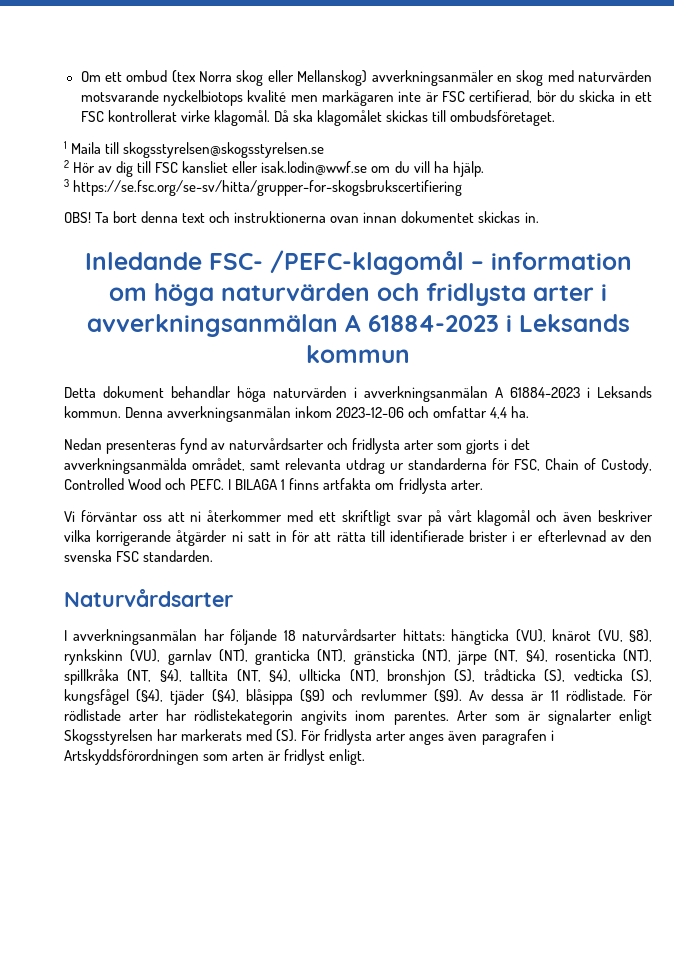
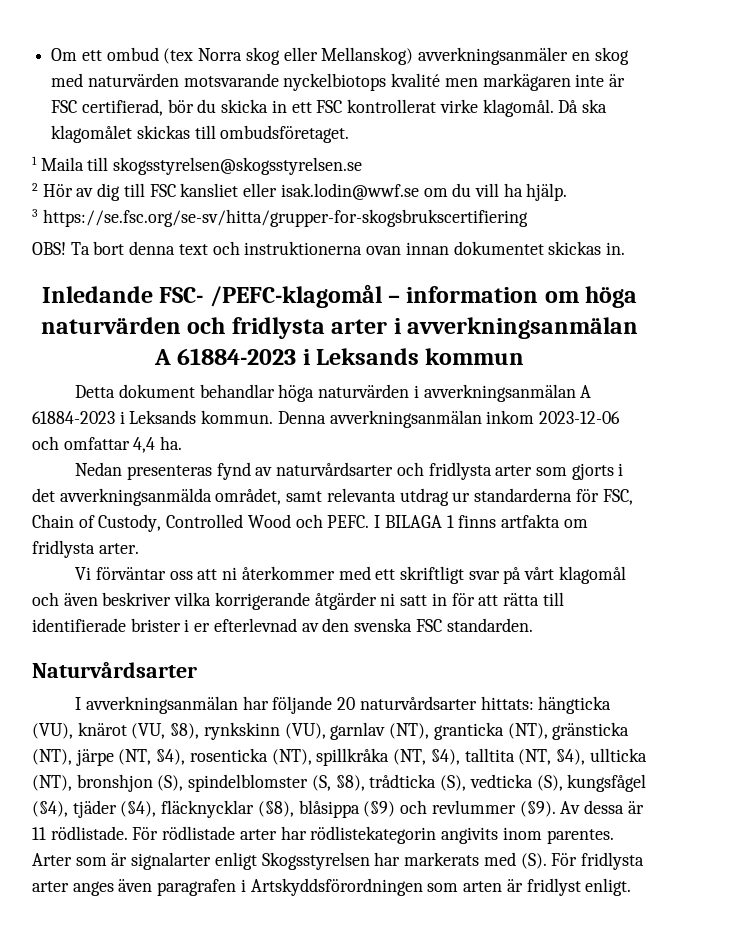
- I avverkningsanmälan har följande 18 naturvårdsarter hittats: hängticka (VU), knärot (VU, §8), rynkskinn (VU), garnlav (NT), granticka (NT), gränsticka (NT), järpe (NT, §4), rosenticka (NT), spillkråka (NT, §4), talltita (NT, §4), ullticka (NT), bronshjon (S), trådticka (S), vedticka (S), kungsfågel (§4), tjäder (§4), blåsippa (§9) och revlummer (§9).
+ I avverkningsanmälan har följande 20 naturvårdsarter hittats: hängticka (VU), knärot (VU, §8), rynkskinn (VU), garnlav (NT), granticka (NT), gränsticka (NT), järpe (NT, §4), rosenticka (NT), spillkråka (NT, §4), talltita (NT, §4), ullticka (NT), bronshjon (S), spindelblomster (S, §8), trådticka (S), vedticka (S), kungsfågel (§4), tjäder (§4), fläcknycklar (§8), blåsippa (§9) och revlummer (§9).

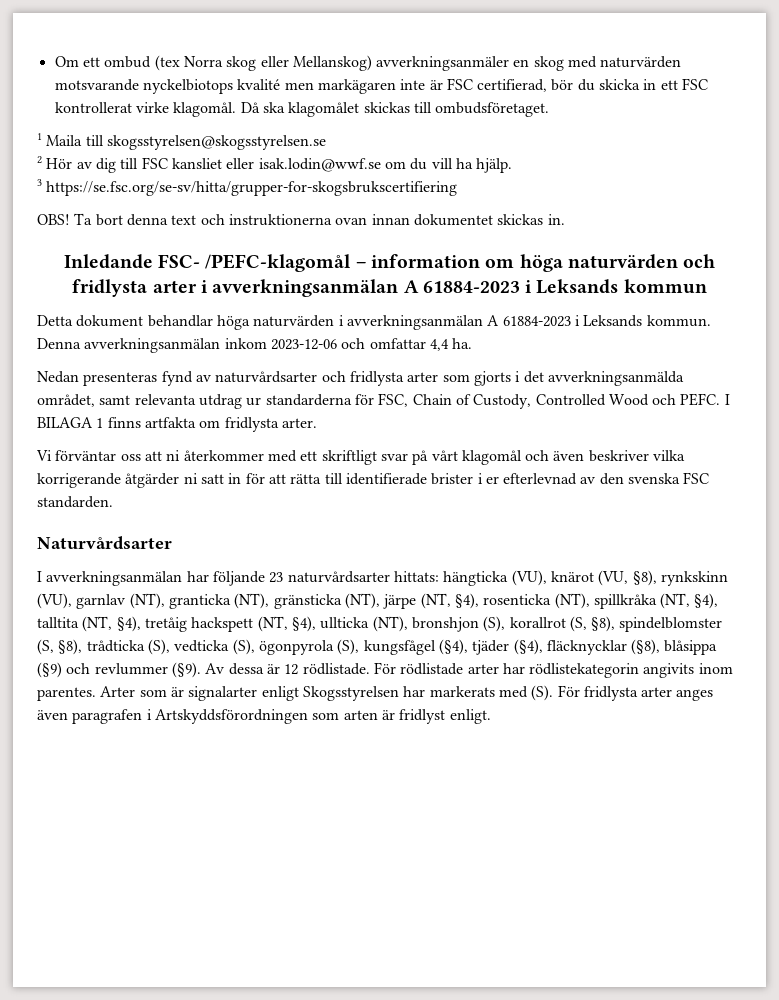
- I avverkningsanmälan har följande 20 naturvårdsarter hittats: hängticka (VU), knärot (VU, §8), rynkskinn (VU), garnlav (NT), granticka (NT), gränsticka (NT), järpe (NT, §4), rosenticka (NT), spillkråka (NT, §4), talltita (NT, §4), ullticka (NT), bronshjon (S), spindelblomster (S, §8), trådticka (S), vedticka (S), kungsfågel (§4), tjäder (§4), fläcknycklar (§8), blåsippa (§9) och revlummer (§9).
+ I avverkningsanmälan har följande 23 naturvårdsarter hittats: hängticka (VU), knärot (VU, §8), rynkskinn (VU), garnlav (NT), granticka (NT), gränsticka (NT), järpe (NT, §4), rosenticka (NT), spillkråka (NT, §4), talltita (NT, §4), tretåig hackspett (NT, §4), ullticka (NT), bronshjon (S), korallrot (S, §8), spindelblomster (S, §8), trådticka (S), vedticka (S), ögonpyrola (S), kungsfågel (§4), tjäder (§4), fläcknycklar (§8), blåsippa (§9) och revlummer (§9).
- Av dessa är 11 rödlistade.
+ Av dessa är 12 rödlistade.

